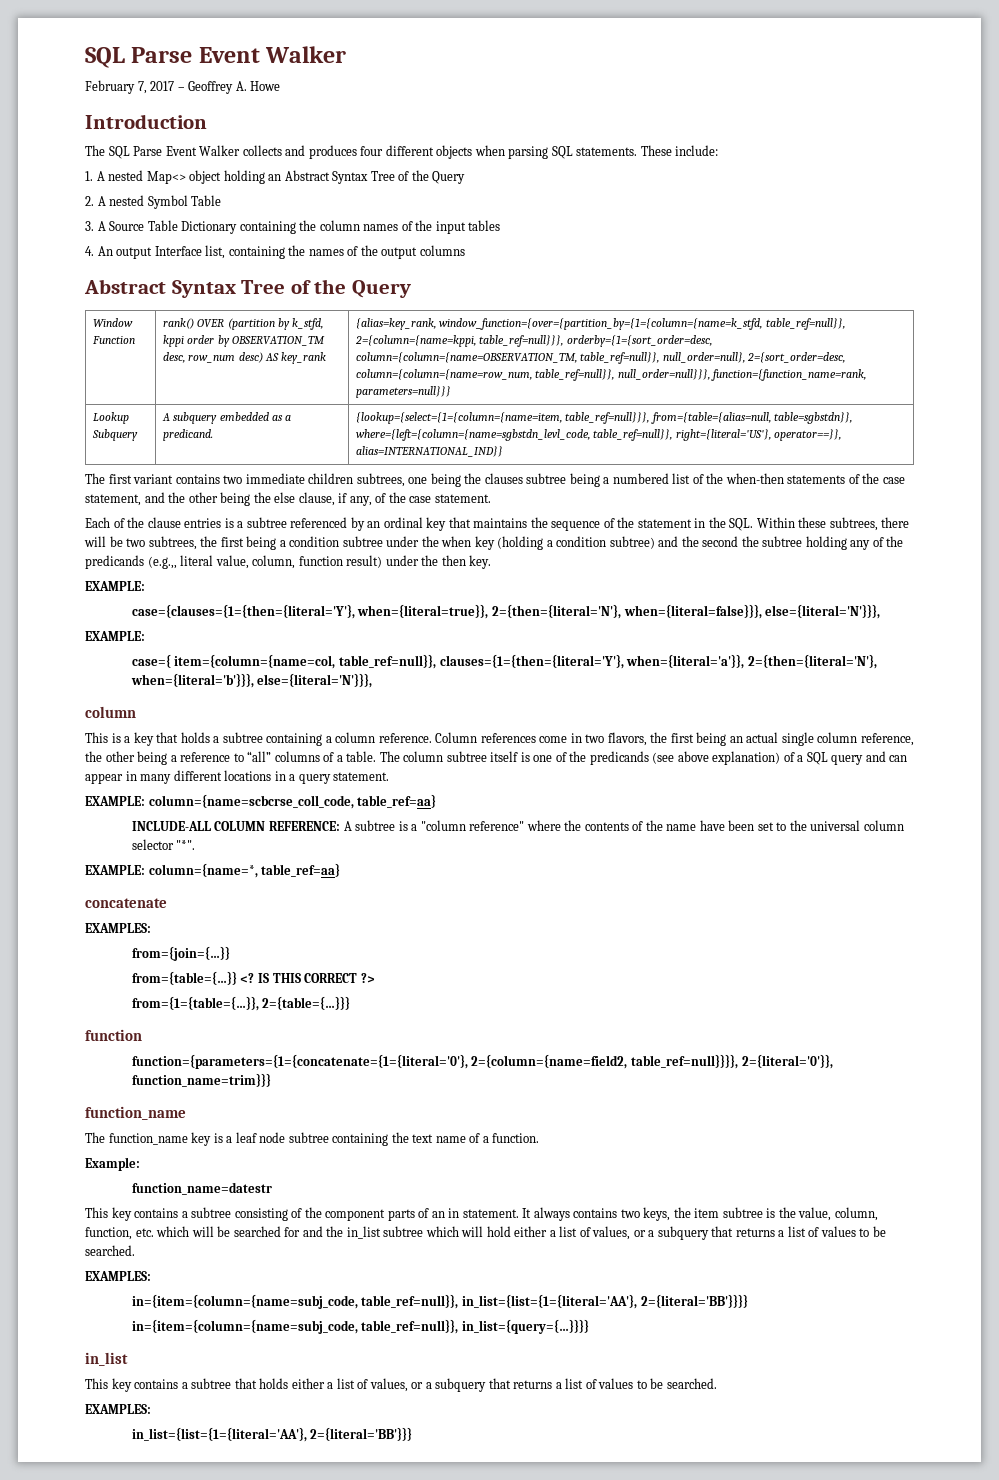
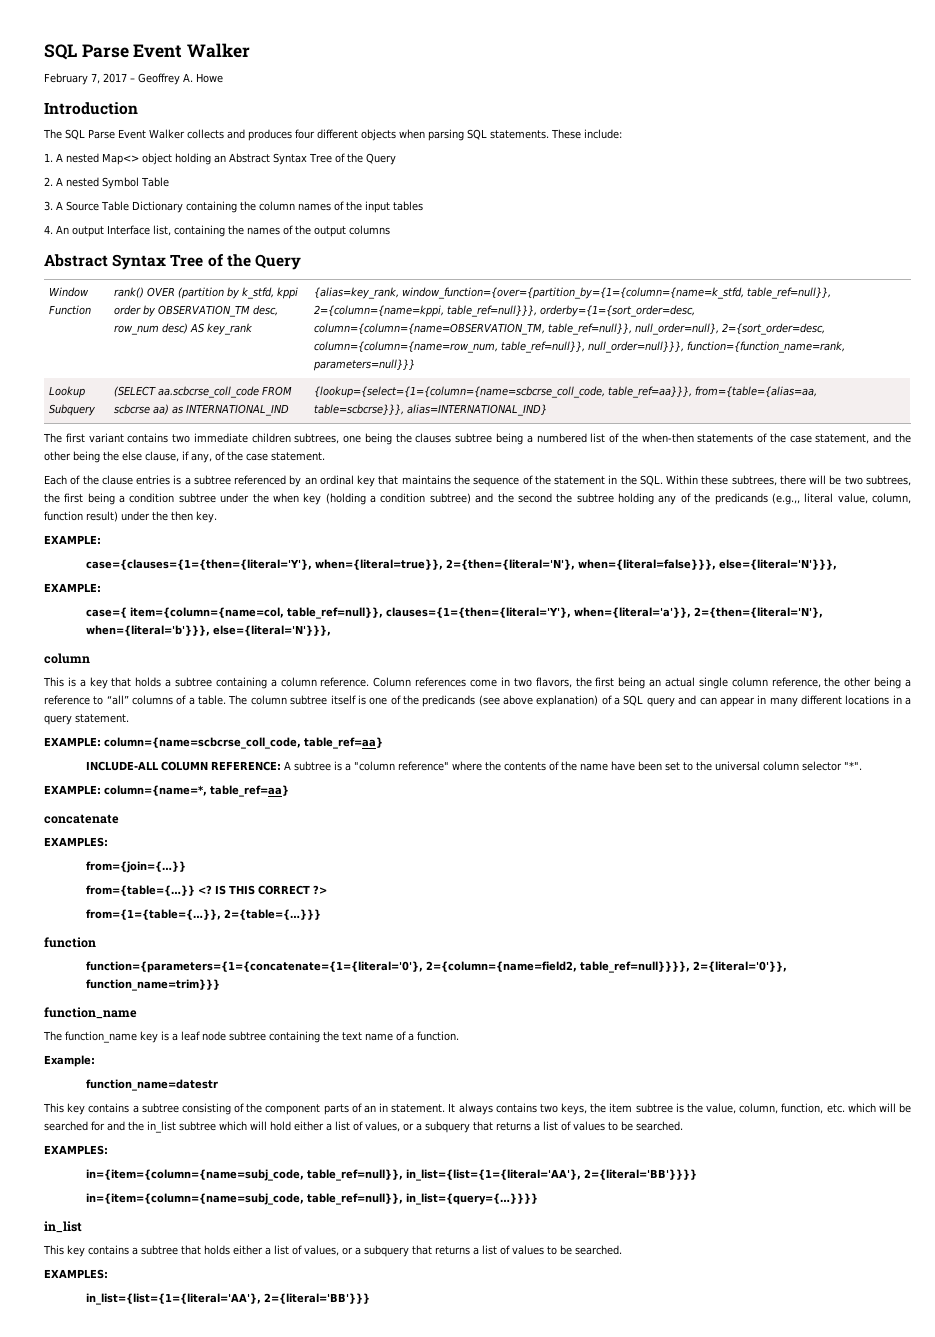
- Lookup Subquery | A subquery embedded as a predicand. | {lookup={select={1={column={name=item, table_ref=null}}}, from={table={alias=null, table=sgbstdn}}, where={left={column={name=sgbstdn_levl_code, table_ref=null}}, right={literal='US'}, operator==}}, alias=INTERNATIONAL_IND}}
+ Lookup Subquery | (SELECT aa.scbcrse_coll_code FROM scbcrse aa) as INTERNATIONAL_IND | {lookup={select={1={column={name=scbcrse_coll_code, table_ref=aa}}}, from={table={alias=aa, table=scbcrse}}}, alias=INTERNATIONAL_IND}

